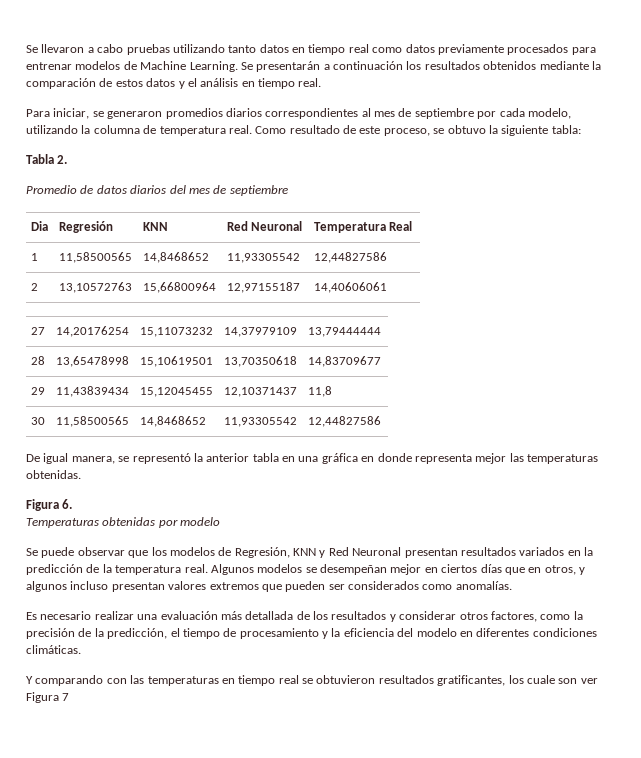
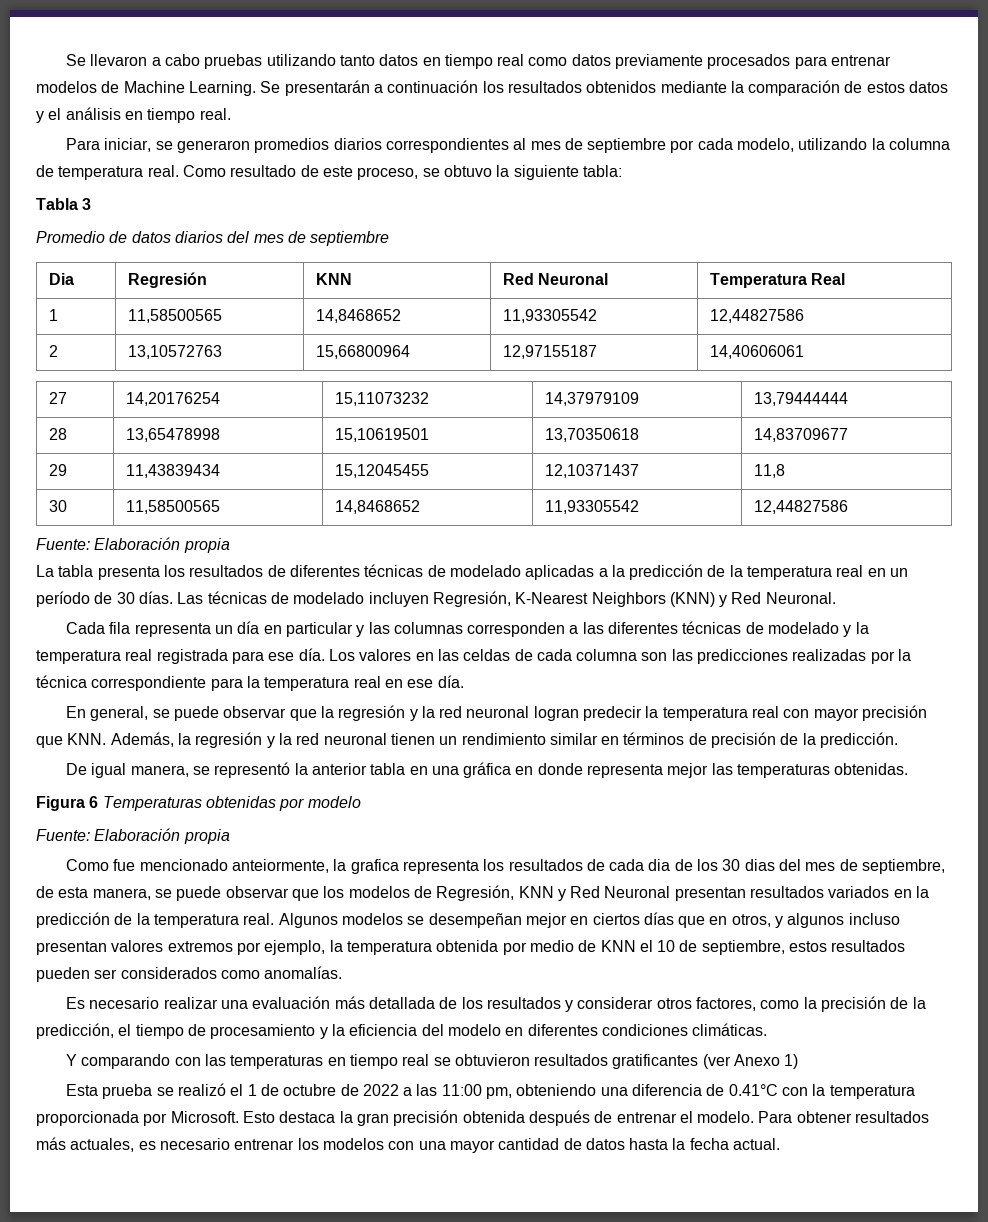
- Tabla 2.
+ Tabla 3
  30 | 11,58500565 | 14,8468652 | 11,93305542 | 12,44827586
+ Fuente: Elaboración propia
+ La tabla presenta los resultados de diferentes técnicas de modelado aplicadas a la predicción de la temperatura real en un período de 30 días. Las técnicas de modelado incluyen Regresión, K-Nearest Neighbors (KNN) y Red Neuronal.
+ Cada fila representa un día en particular y las columnas corresponden a las diferentes técnicas de modelado y la temperatura real registrada para ese día. Los valores en las celdas de cada columna son las predicciones realizadas por la técnica correspondiente para la temperatura real en ese día.
+ En general, se puede observar que la regresión y la red neuronal logran predecir la temperatura real con mayor precisión que KNN. Además, la regresión y la red neuronal tienen un rendimiento similar en términos de precisión de la predicción.
- Figura 6.
- Temperaturas obtenidas por modelo
- Se puede observar que los modelos de Regresión, KNN y Red Neuronal presentan resultados variados en la predicción de la temperatura real.
+ Figura 6 Temperaturas obtenidas por modelo
+ Fuente: Elaboración propia
+ Como fue mencionado anteiormente, la grafica representa los resultados de cada dia de los 30 dias del mes de septiembre, de esta manera, se puede observar que los modelos de Regresión, KNN y Red Neuronal presentan resultados variados en la predicción de la temperatura real.
- Algunos modelos se desempeñan mejor en ciertos días que en otros, y algunos incluso presentan valores extremos que pueden ser considerados como anomalías.
+ Algunos modelos se desempeñan mejor en ciertos días que en otros, y algunos incluso presentan valores extremos por ejemplo, la temperatura obtenida por medio de KNN el 10 de septiembre, estos resultados pueden ser considerados como anomalías.
- Y comparando con las temperaturas en tiempo real se obtuvieron resultados gratificantes, los cuale son ver Figura 7
+ Y comparando con las temperaturas en tiempo real se obtuvieron resultados gratificantes (ver Anexo 1)
+ Esta prueba se realizó el 1 de octubre de 2022 a las 11:00 pm, obteniendo una diferencia de 0.41°C con la temperatura proporcionada por Microsoft. Esto destaca la gran precisión obtenida después de entrenar el modelo. Para obtener resultados más actuales, es necesario entrenar los modelos con una mayor cantidad de datos hasta la fecha actual.

